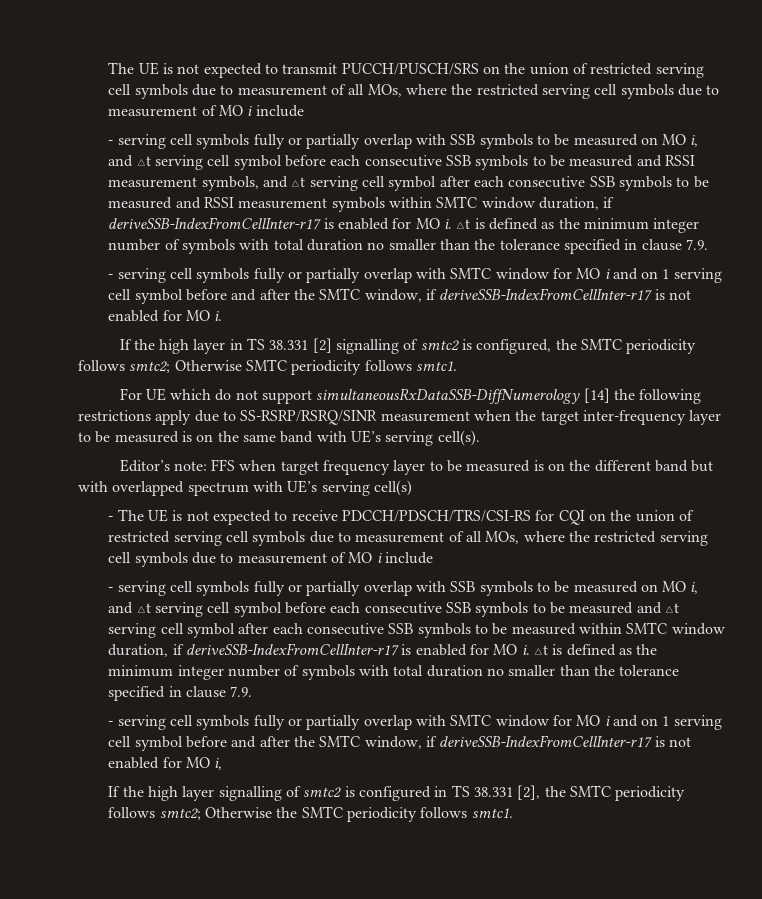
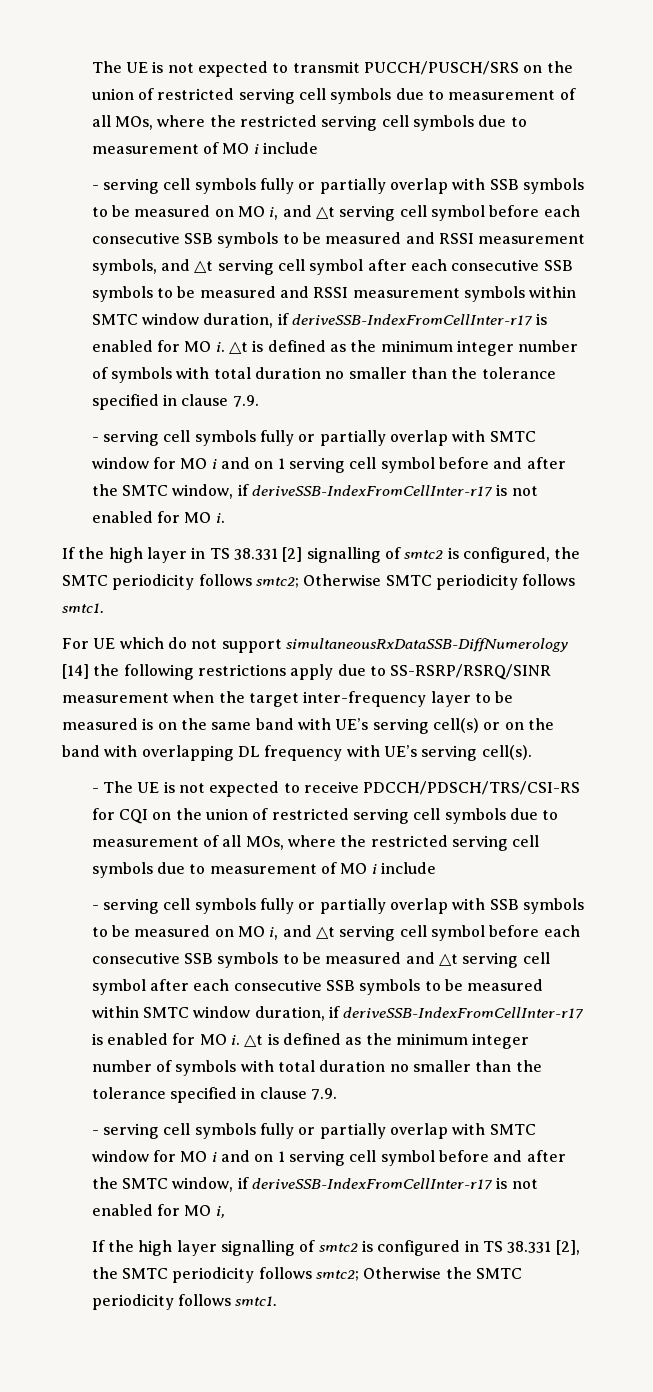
- For UE which do not support simultaneousRxDataSSB-DiffNumerology [14] the following restrictions apply due to SS-RSRP/RSRQ/SINR measurement when the target inter-frequency layer to be measured is on the same band with UE’s serving cell(s).
- Editor’s note: FFS when target frequency layer to be measured is on the different band but with overlapped spectrum with UE’s serving cell(s)
+ For UE which do not support simultaneousRxDataSSB-DiffNumerology [14] the following restrictions apply due to SS-RSRP/RSRQ/SINR measurement when the target inter-frequency layer to be measured is on the same band with UE’s serving cell(s) or on the band with overlapping DL frequency with UE’s serving cell(s).

